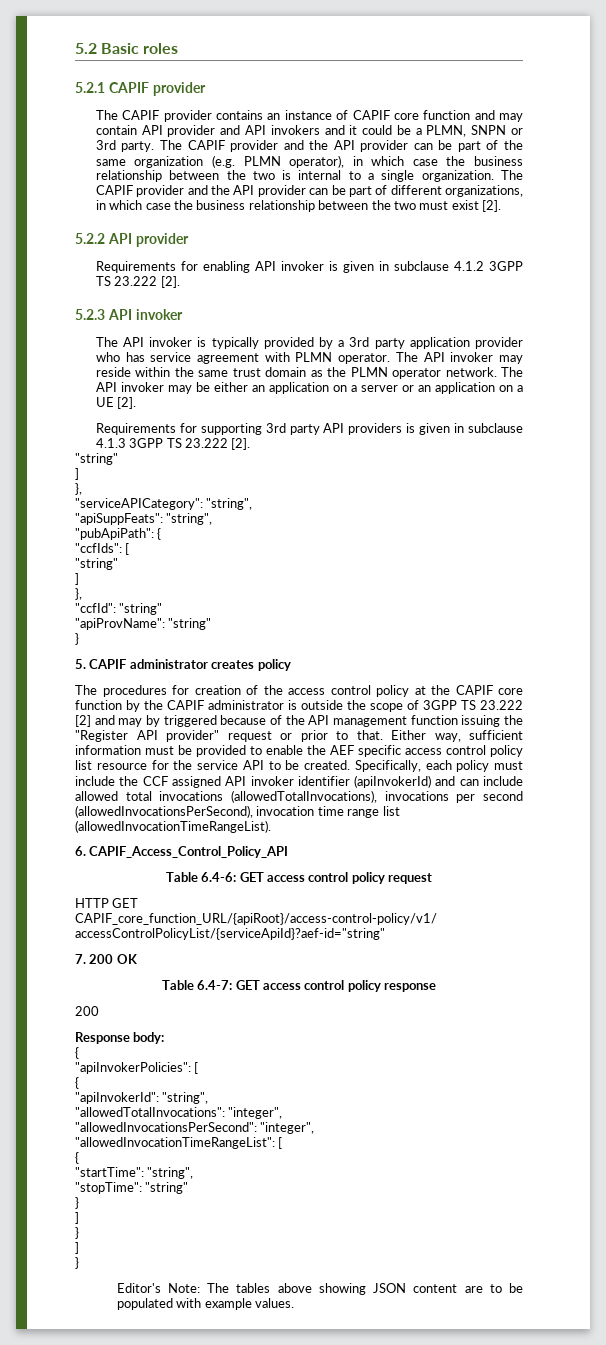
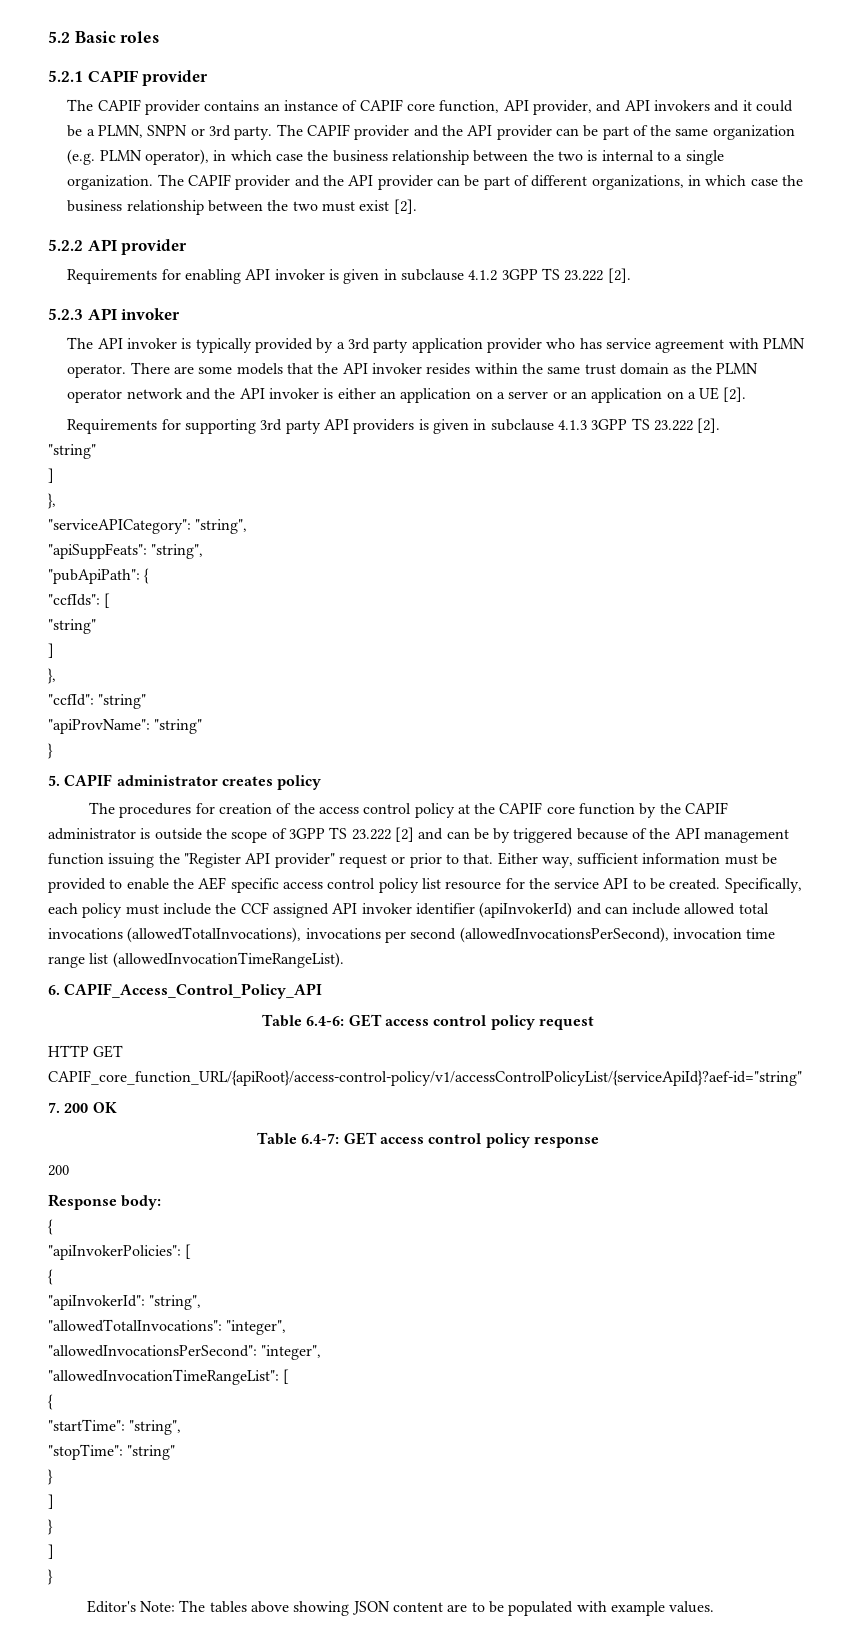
- The CAPIF provider contains an instance of CAPIF core function and may contain API provider and API invokers and it could be a PLMN, SNPN or 3rd party.
+ The CAPIF provider contains an instance of CAPIF core function, API provider, and API invokers and it could be a PLMN, SNPN or 3rd party.
- The API invoker may reside within the same trust domain as the PLMN operator network. The API invoker may be either an application on a server or an application on a UE [2].
+ There are some models that the API invoker resides within the same trust domain as the PLMN operator network and the API invoker is either an application on a server or an application on a UE [2].
- The procedures for creation of the access control policy at the CAPIF core function by the CAPIF administrator is outside the scope of 3GPP TS 23.222 [2] and may by triggered because of the API management function issuing the "Register API provider" request or prior to that.
+ The procedures for creation of the access control policy at the CAPIF core function by the CAPIF administrator is outside the scope of 3GPP TS 23.222 [2] and can be by triggered because of the API management function issuing the "Register API provider" request or prior to that.

